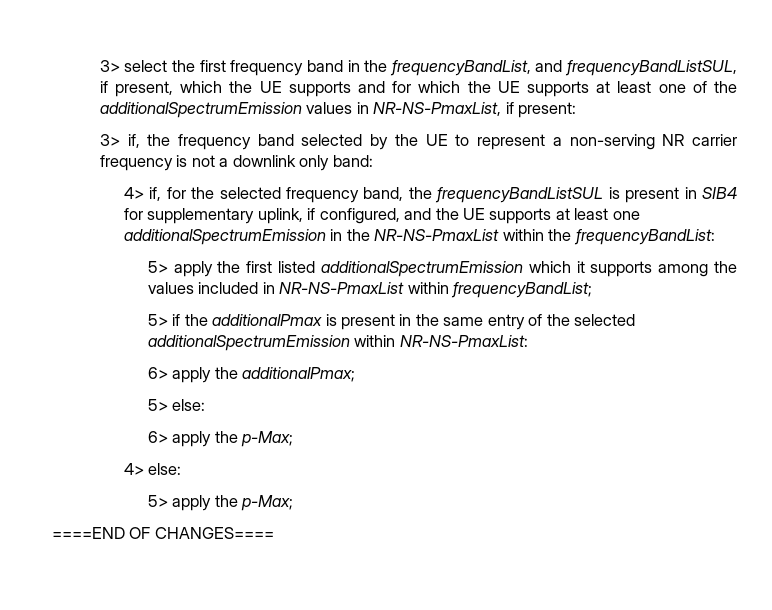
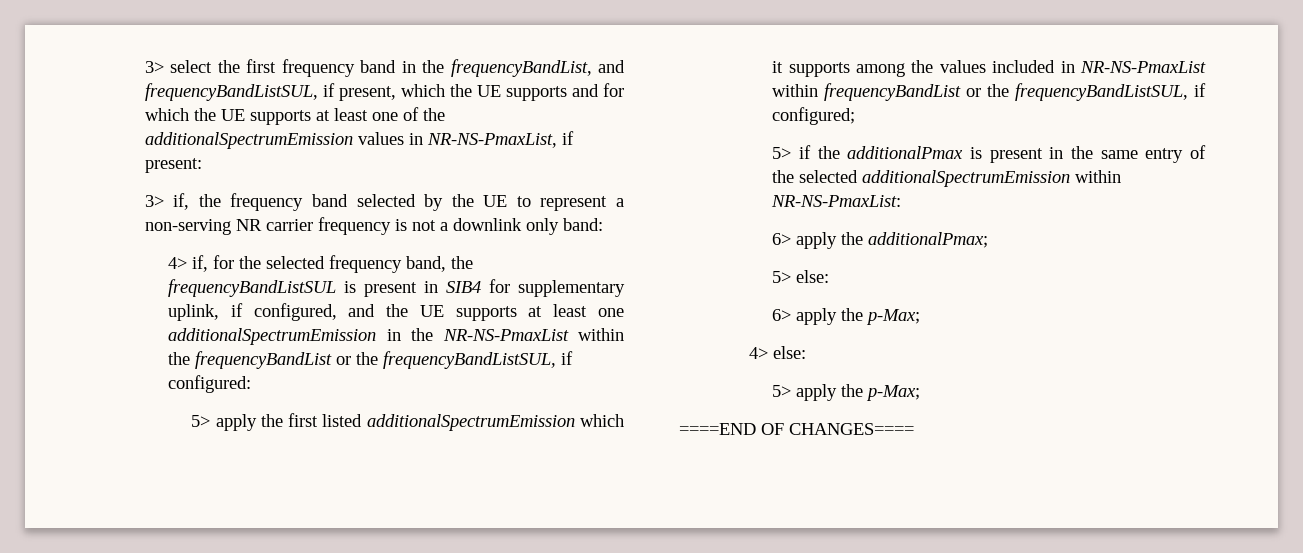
- 4> if, for the selected frequency band, the frequencyBandListSUL is present in SIB4 for supplementary uplink, if configured, and the UE supports at least one additionalSpectrumEmission in the NR-NS-PmaxList within the frequencyBandList:
+ 4> if, for the selected frequency band, the frequencyBandListSUL is present in SIB4 for supplementary uplink, if configured, and the UE supports at least one additionalSpectrumEmission in the NR-NS-PmaxList within the frequencyBandList or the frequencyBandListSUL, if configured:
- 5> apply the first listed additionalSpectrumEmission which it supports among the values included in NR-NS-PmaxList within frequencyBandList;
+ 5> apply the first listed additionalSpectrumEmission which it supports among the values included in NR-NS-PmaxList within frequencyBandList or the frequencyBandListSUL, if configured;

